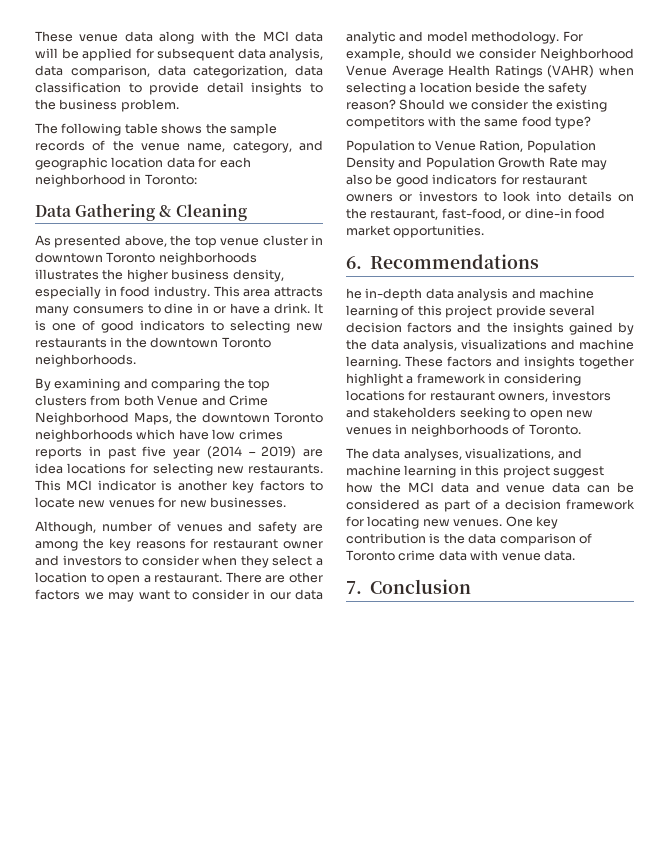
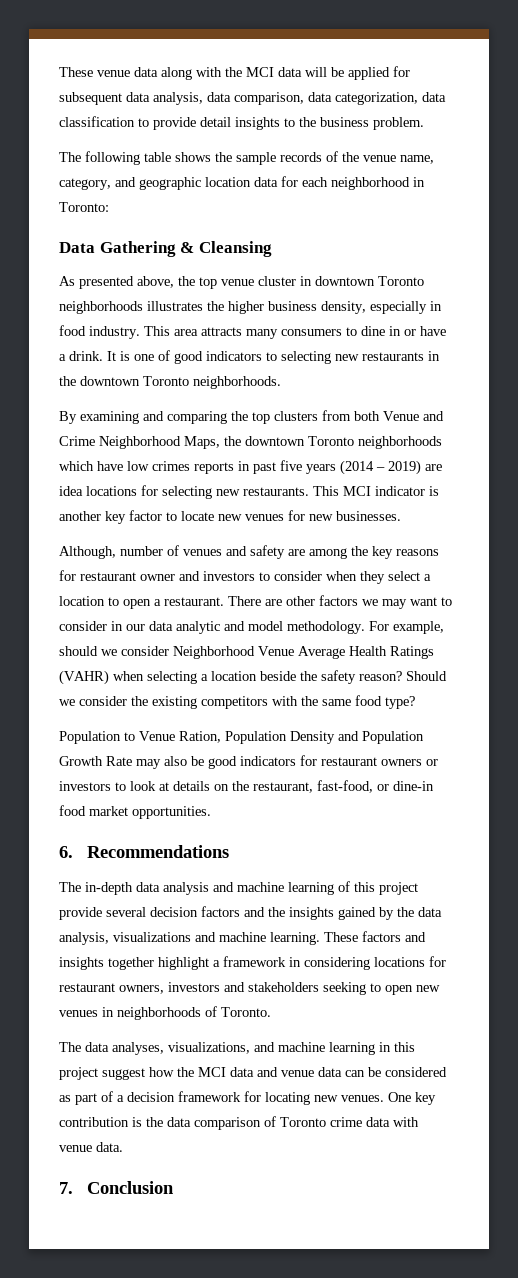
- Data Gathering & Cleaning
+ Data Gathering & Cleansing
- By examining and comparing the top clusters from both Venue and Crime Neighborhood Maps, the downtown Toronto neighborhoods which have low crimes reports in past five year (2014 – 2019) are idea locations for selecting new restaurants.
+ By examining and comparing the top clusters from both Venue and Crime Neighborhood Maps, the downtown Toronto neighborhoods which have low crimes reports in past five years (2014 – 2019) are idea locations for selecting new restaurants.
- This MCI indicator is another key factors to locate new venues for new businesses.
+ This MCI indicator is another key factor to locate new venues for new businesses.
- Population to Venue Ration, Population Density and Population Growth Rate may also be good indicators for restaurant owners or investors to look into details on the restaurant, fast-food, or dine-in food market opportunities.
+ Population to Venue Ration, Population Density and Population Growth Rate may also be good indicators for restaurant owners or investors to look at details on the restaurant, fast-food, or dine-in food market opportunities.
- he in-depth data analysis and machine learning of this project provide several decision factors and the insights gained by the data analysis, visualizations and machine learning.
+ The in-depth data analysis and machine learning of this project provide several decision factors and the insights gained by the data analysis, visualizations and machine learning.

